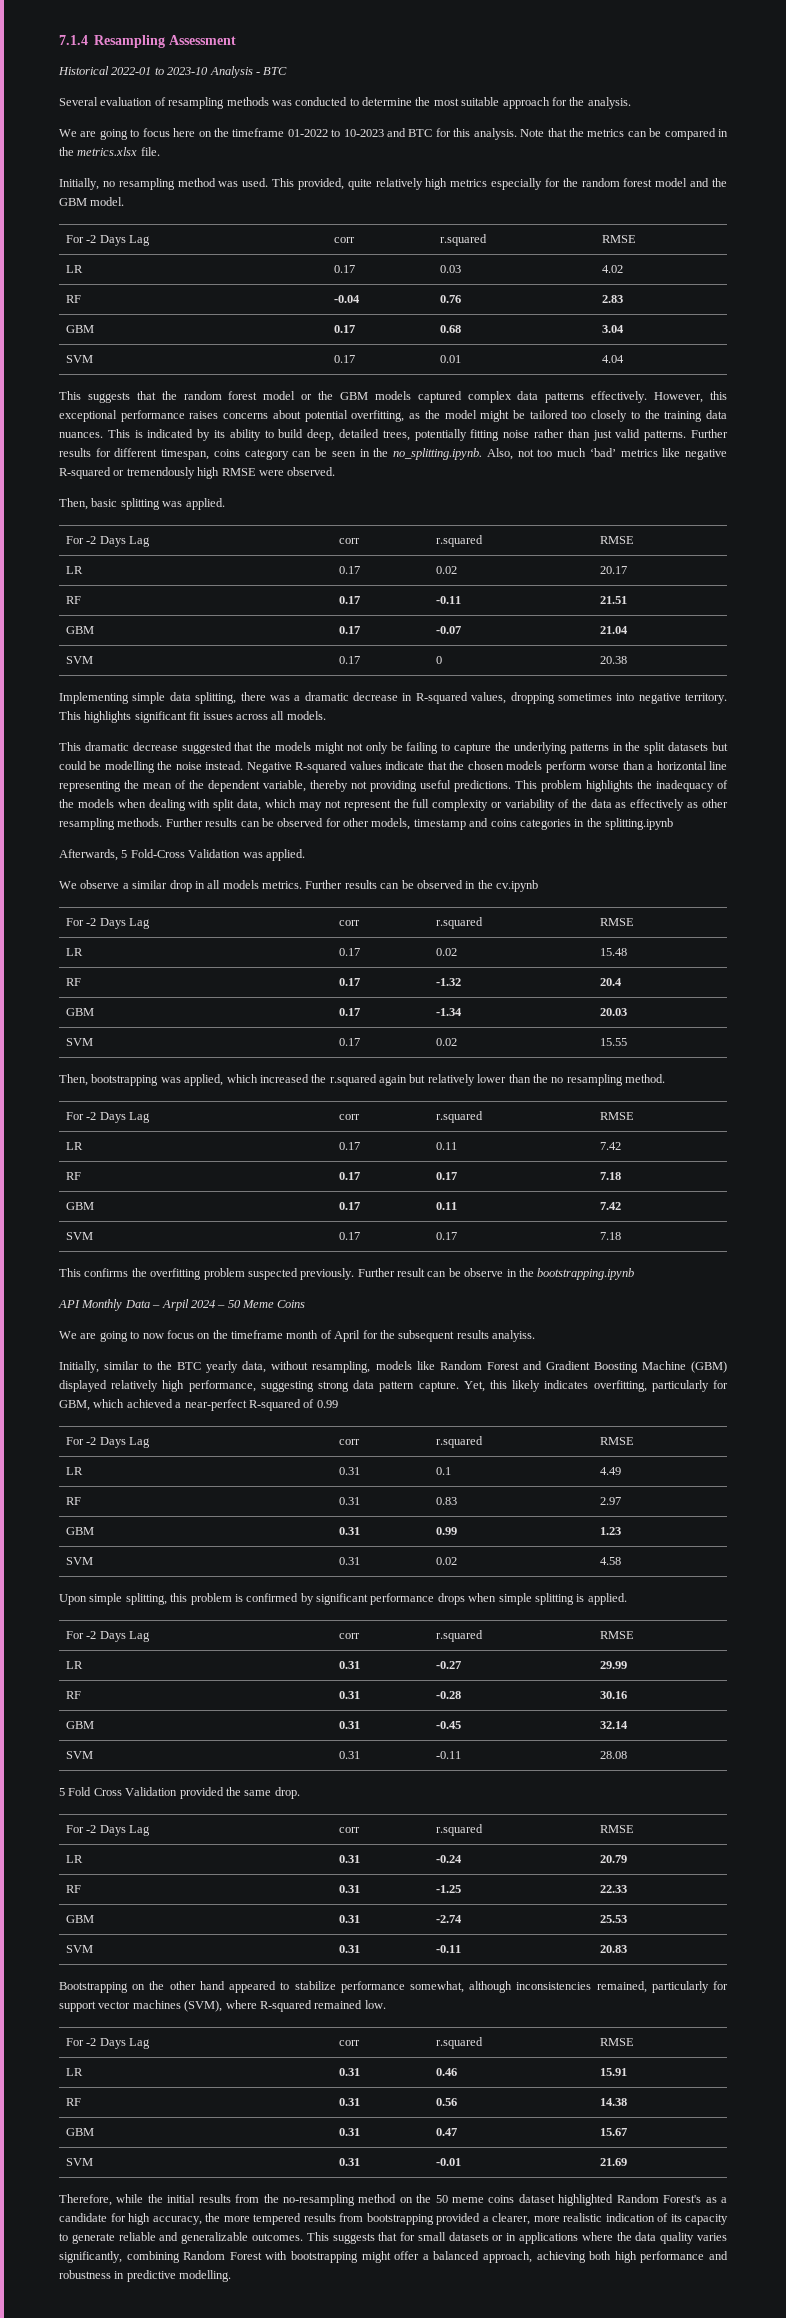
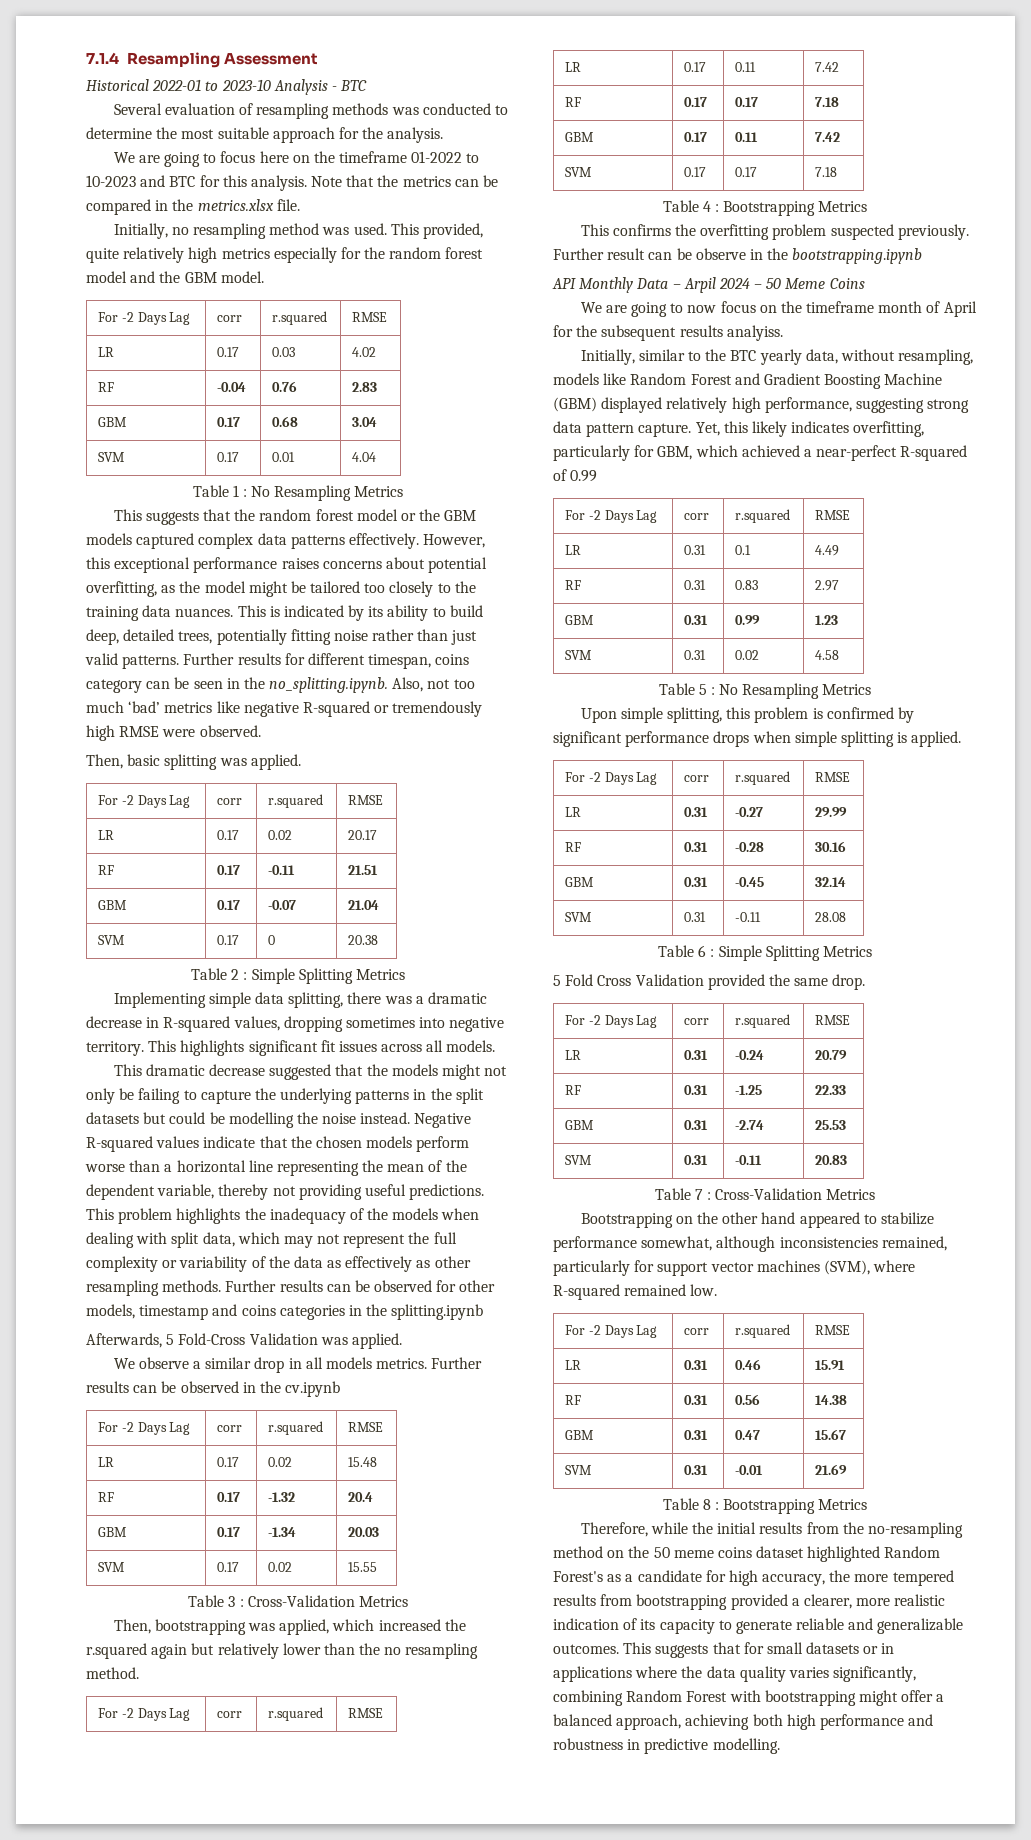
+ Table 1 : No Resampling Metrics
+ Table 2 : Simple Splitting Metrics
+ Table 3 : Cross-Validation Metrics
+ Table 4 : Bootstrapping Metrics
+ Table 5 : No Resampling Metrics
+ Table 6 : Simple Splitting Metrics
+ Table 7 : Cross-Validation Metrics
+ Table 8 : Bootstrapping Metrics

